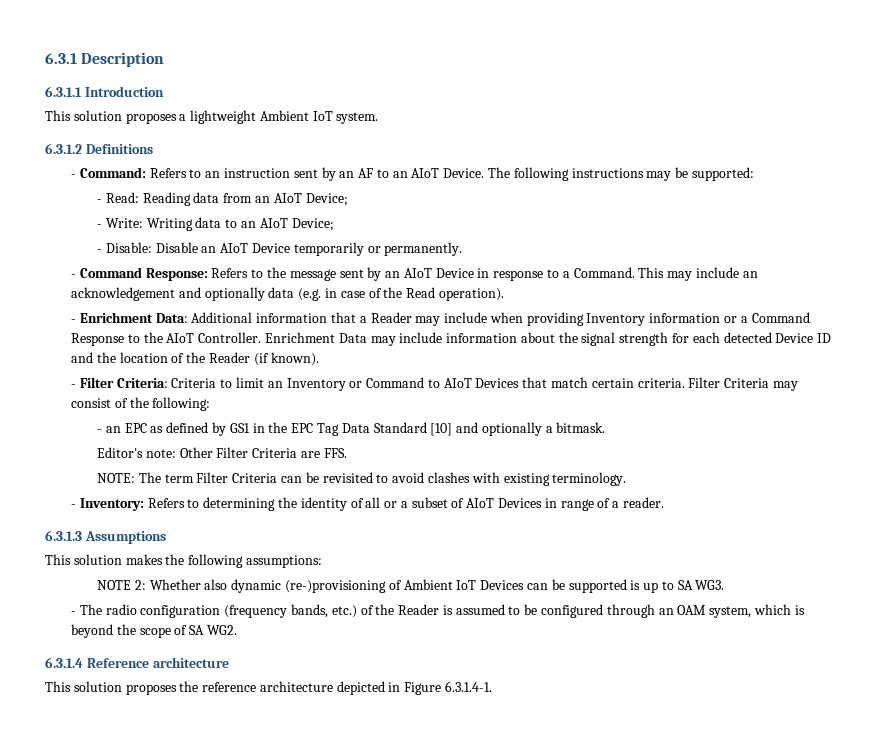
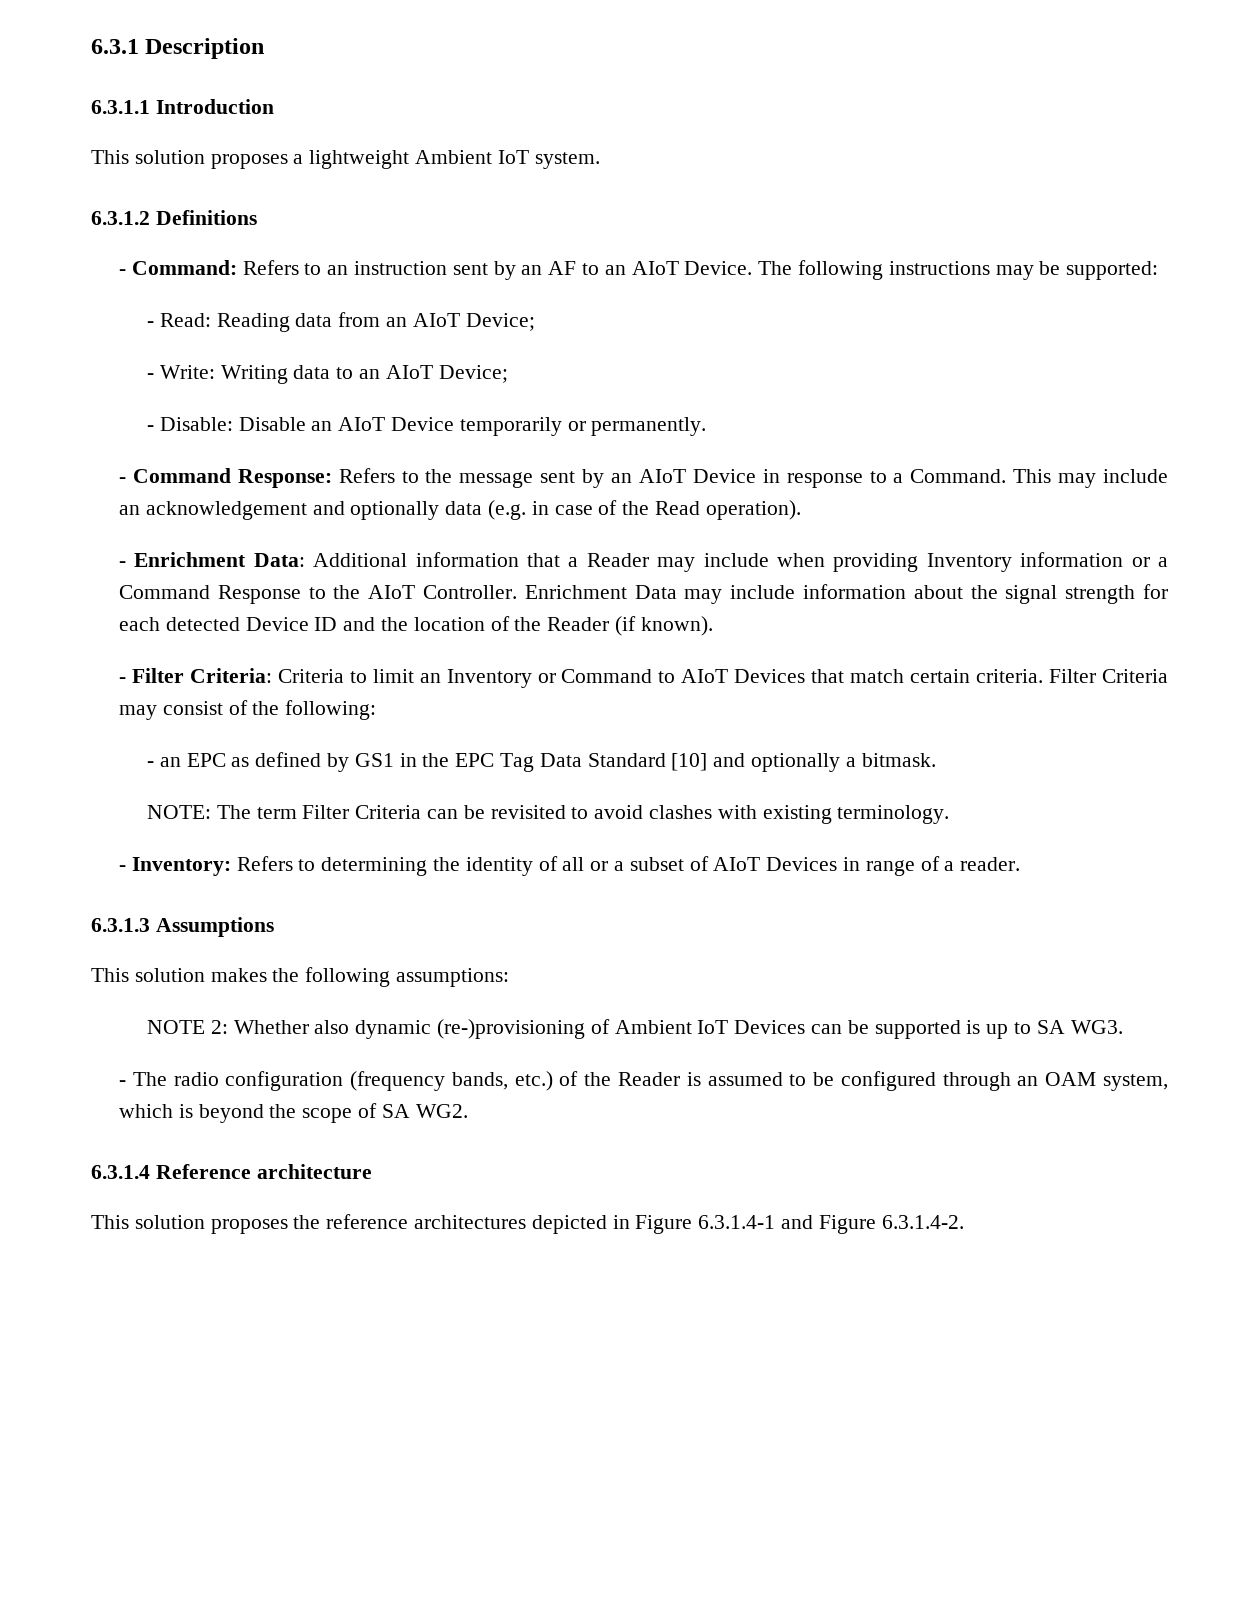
- Editor's note: Other Filter Criteria are FFS.
- This solution proposes the reference architecture depicted in Figure 6.3.1.4-1.
+ This solution proposes the reference architectures depicted in Figure 6.3.1.4-1 and Figure 6.3.1.4-2.

